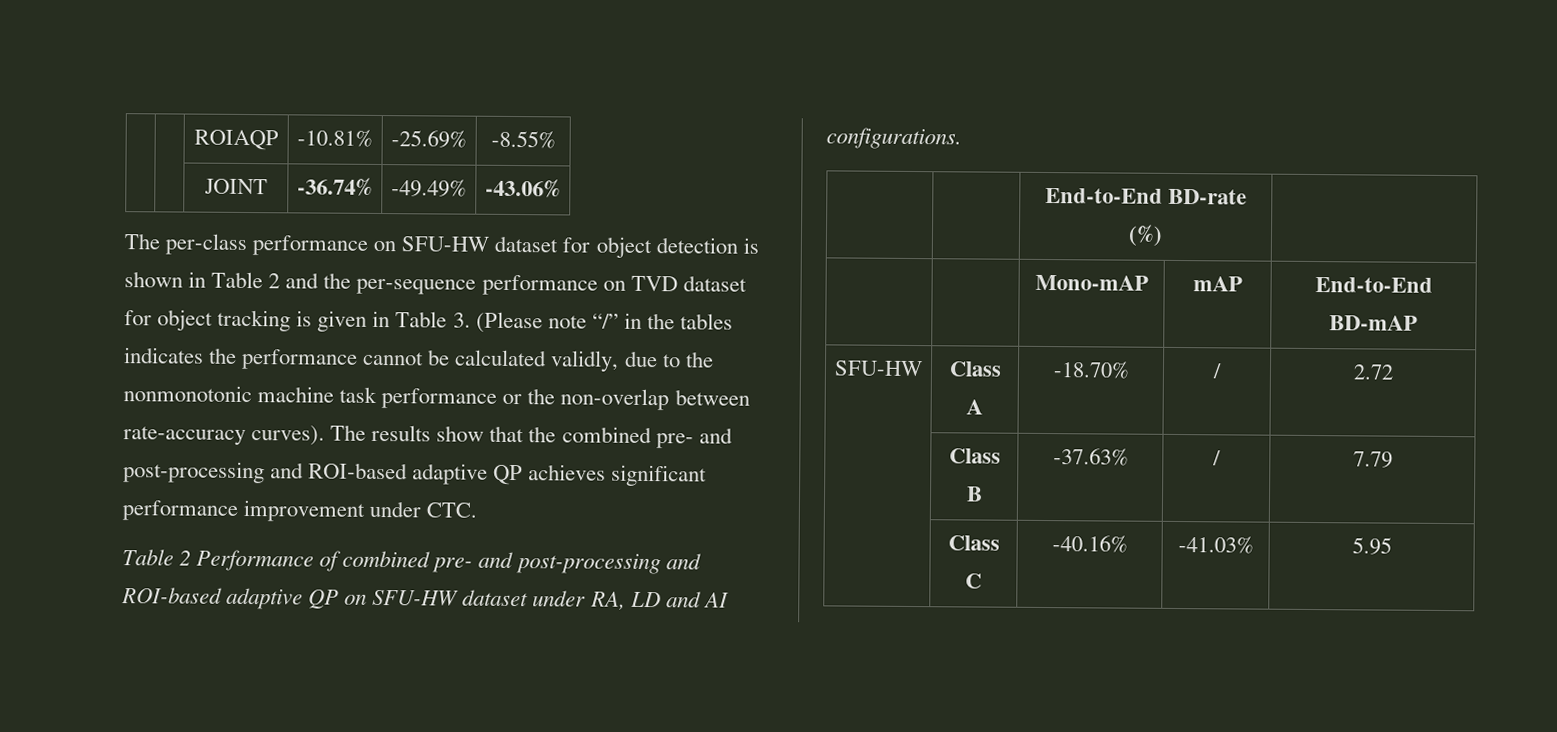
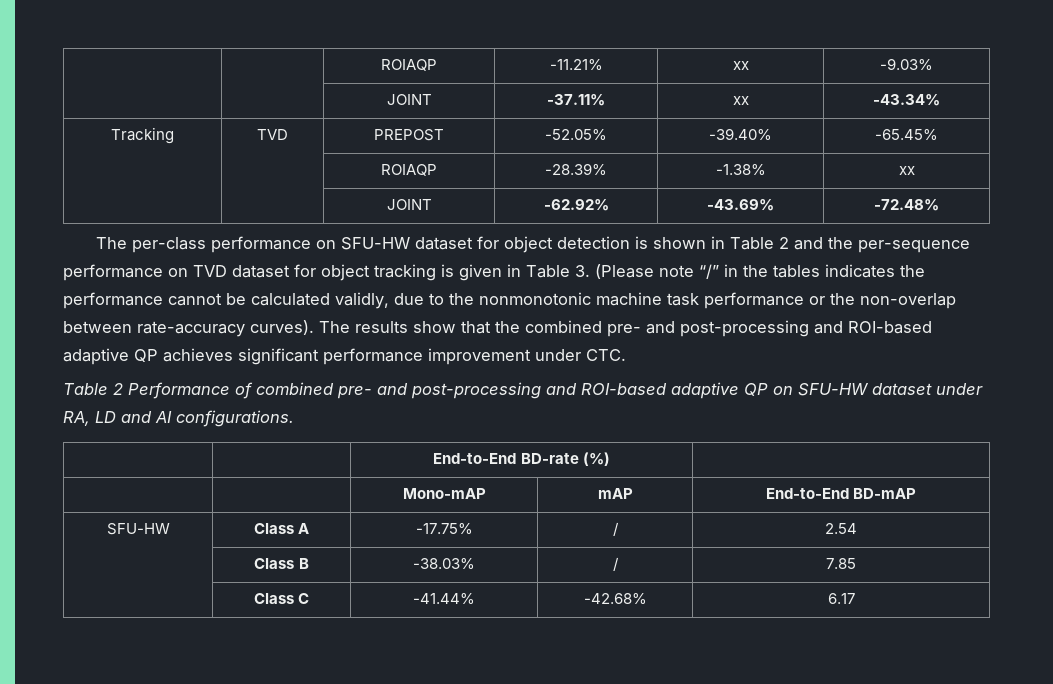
- | | ROIAQP | -10.81% | -25.69% | -8.55%
- | | JOINT | -36.74% | -49.49% | -43.06%
+ | | ROIAQP | -11.21% | xx | -9.03%
+ | | JOINT | -37.11% | xx | -43.34%
+ Tracking | TVD | PREPOST | -52.05% | -39.40% | -65.45%
+ | | ROIAQP | -28.39% | -1.38% | xx
+ | | JOINT | -62.92% | -43.69% | -72.48%
- SFU-HW | Class A | -18.70% | / | 2.72
+ SFU-HW | Class A | -17.75% | / | 2.54
- | Class B | -37.63% | / | 7.79
+ | Class B | -38.03% | / | 7.85
- | Class C | -40.16% | -41.03% | 5.95
+ | Class C | -41.44% | -42.68% | 6.17

